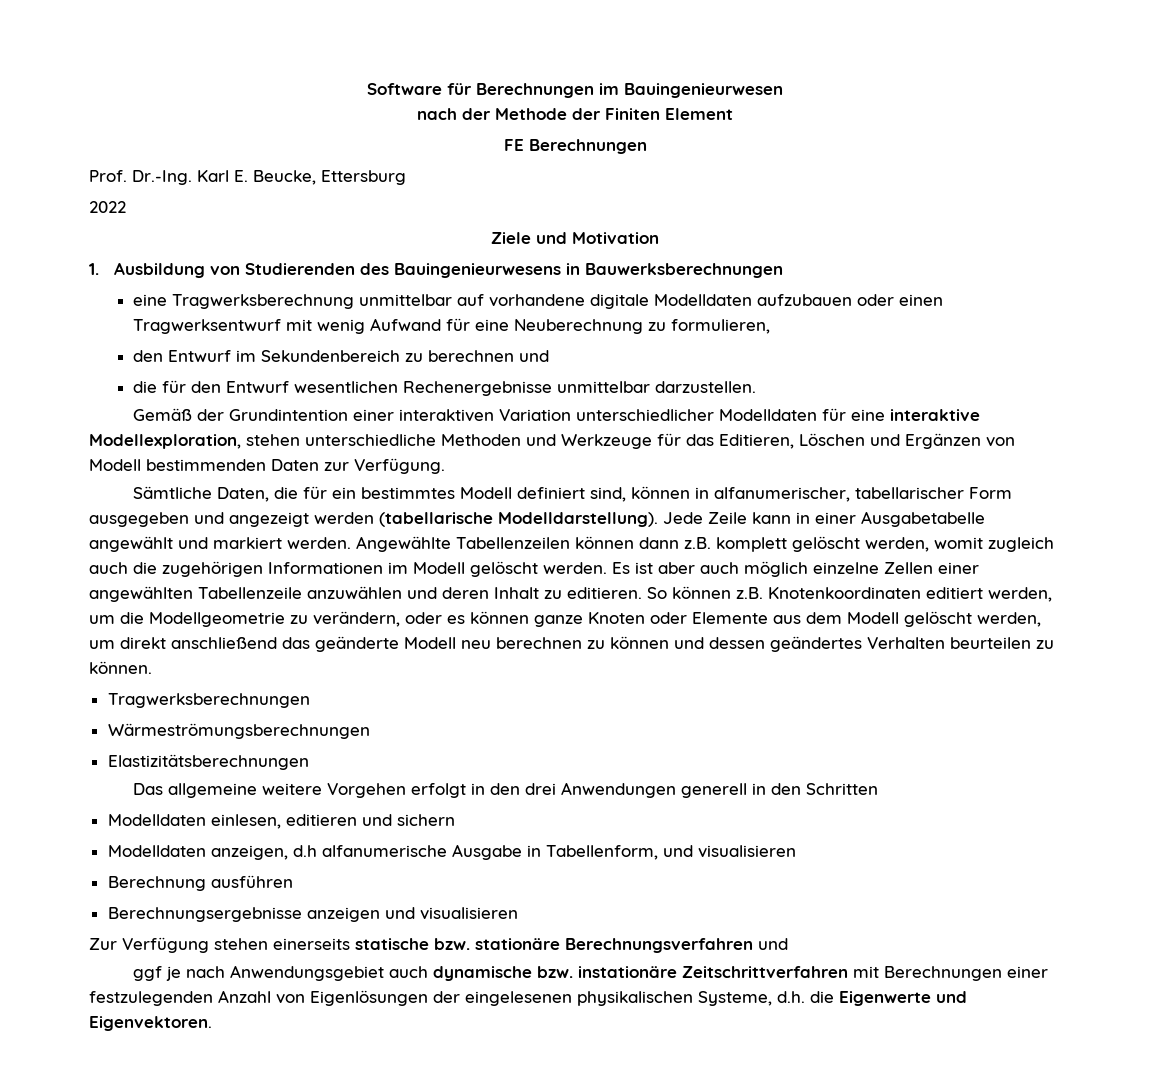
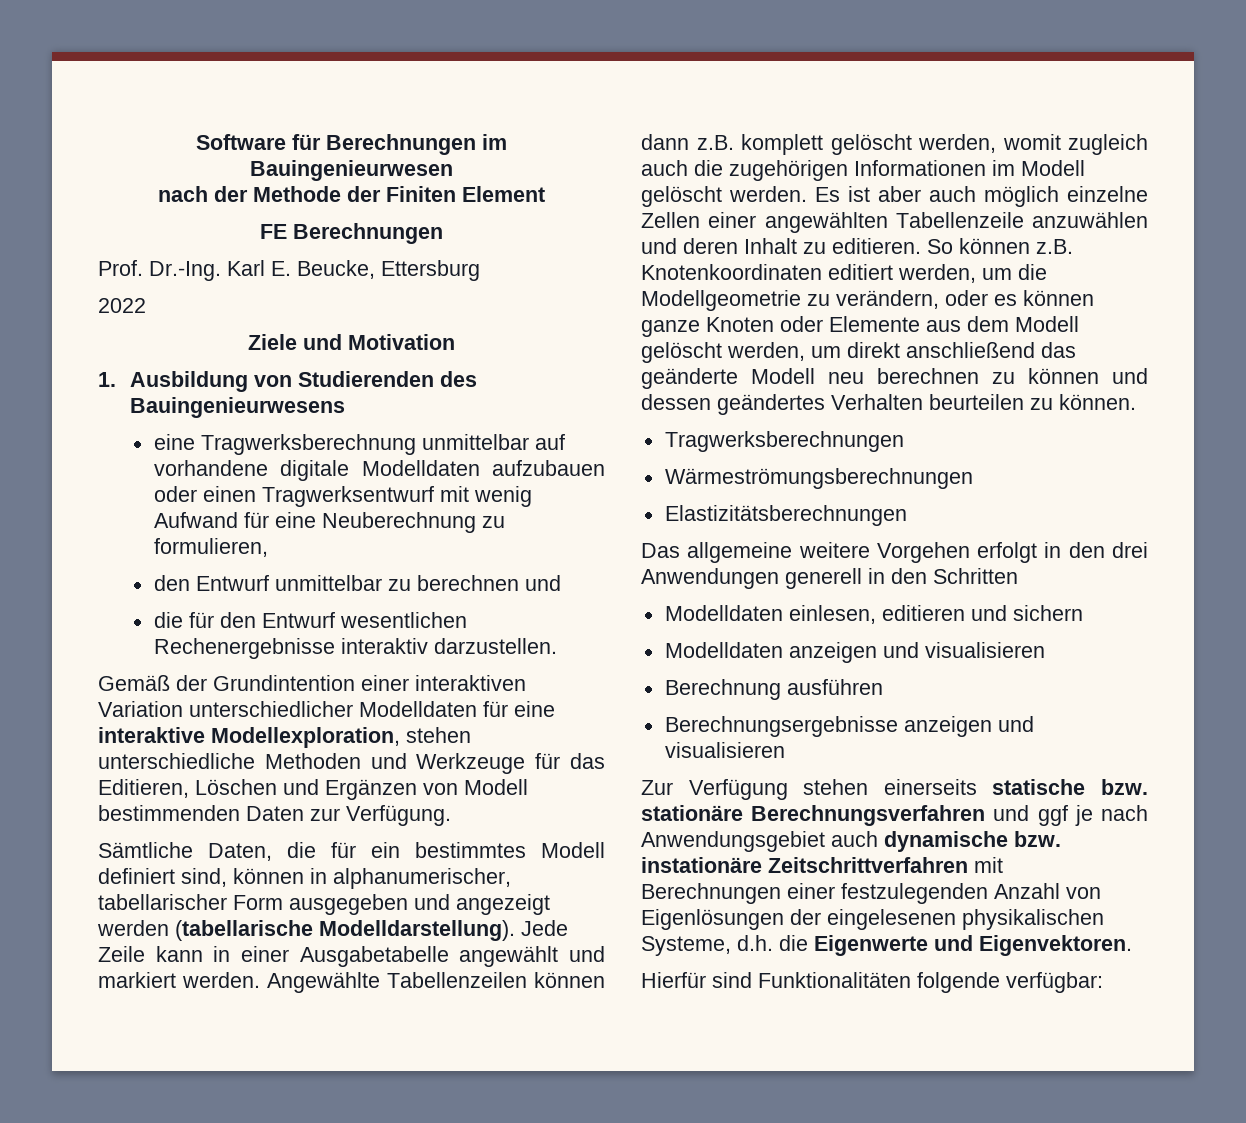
- 1. Ausbildung von Studierenden des Bauingenieurwesens in Bauwerksberechnungen
+ 1. Ausbildung von Studierenden des Bauingenieurwesens
- den Entwurf im Sekundenbereich zu berechnen und
+ den Entwurf unmittelbar zu berechnen und
- die für den Entwurf wesentlichen Rechenergebnisse unmittelbar darzustellen.
+ die für den Entwurf wesentlichen Rechenergebnisse interaktiv darzustellen.
- Sämtliche Daten, die für ein bestimmtes Modell definiert sind, können in alfanumerischer, tabellarischer Form ausgegeben und angezeigt werden (tabellarische Modelldarstellung).
+ Sämtliche Daten, die für ein bestimmtes Modell definiert sind, können in alphanumerischer, tabellarischer Form ausgegeben und angezeigt werden (tabellarische Modelldarstellung).
- Modelldaten anzeigen, d.h alfanumerische Ausgabe in Tabellenform, und visualisieren
+ Modelldaten anzeigen und visualisieren
- Zur Verfügung stehen einerseits statische bzw. stationäre Berechnungsverfahren und
- ggf je nach Anwendungsgebiet auch dynamische bzw. instationäre Zeitschrittverfahren mit Berechnungen einer festzulegenden Anzahl von Eigenlösungen der eingelesenen physikalischen Systeme, d.h. die Eigenwerte und Eigenvektoren.
+ Zur Verfügung stehen einerseits statische bzw. stationäre Berechnungsverfahren und ggf je nach Anwendungsgebiet auch dynamische bzw. instationäre Zeitschrittverfahren mit Berechnungen einer festzulegenden Anzahl von Eigenlösungen der eingelesenen physikalischen Systeme, d.h. die Eigenwerte und Eigenvektoren.
+ Hierfür sind Funktionalitäten folgende verfügbar:

